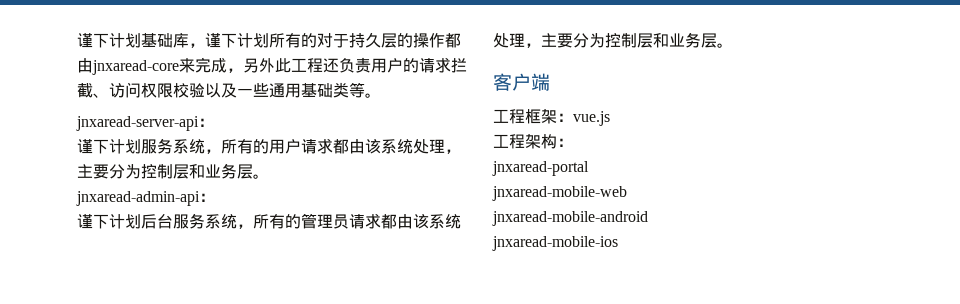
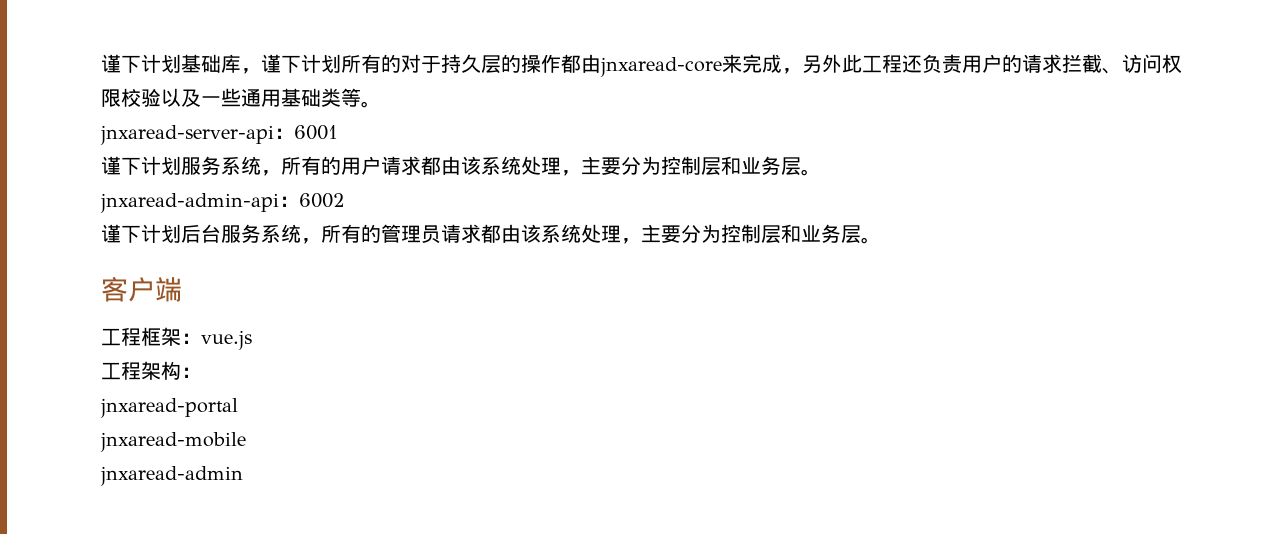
- jnxaread-server-api：
+ jnxaread-server-api：6001
- jnxaread-admin-api：
+ jnxaread-admin-api：6002
- jnxaread-mobile-web
- jnxaread-mobile-android
- jnxaread-mobile-ios
+ jnxaread-mobile
+ jnxaread-admin

